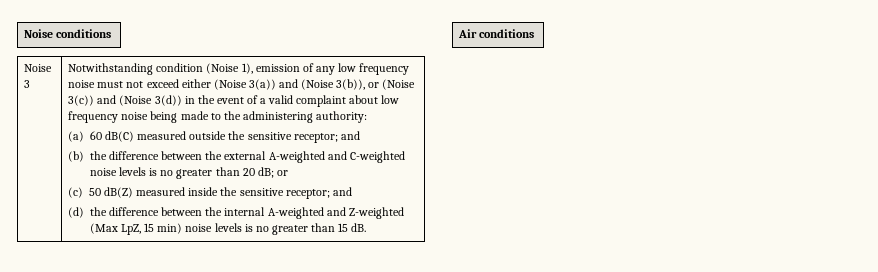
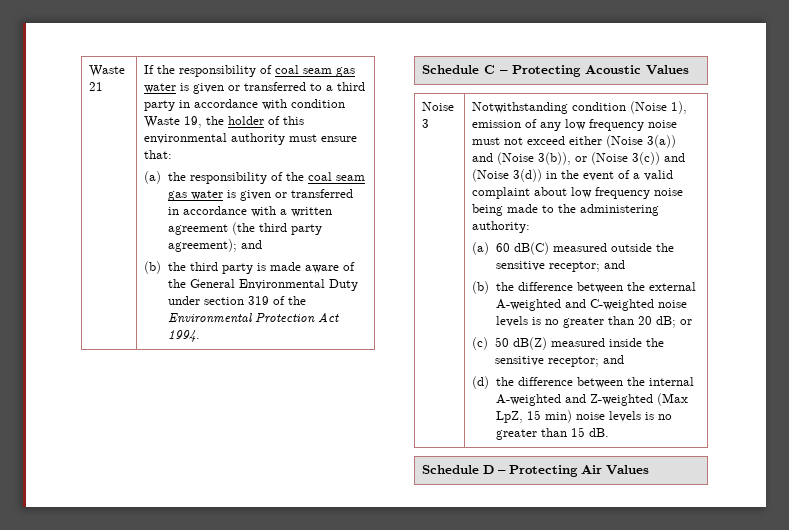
- Noise conditions
+ Waste 21 | If the responsibility of coal seam gas water is given or transferred to a third party in accordance with condition Waste 19, the holder of this environmental authority must ensure that:
+ (a) the responsibility of the coal seam gas water is given or transferred in accordance with a written agreement (the third party agreement); and
+ (b) the third party is made aware of the General Environmental Duty under section 319 of the Environmental Protection Act 1994.
+ Schedule C – Protecting Acoustic Values
- Air conditions
+ Schedule D – Protecting Air Values

